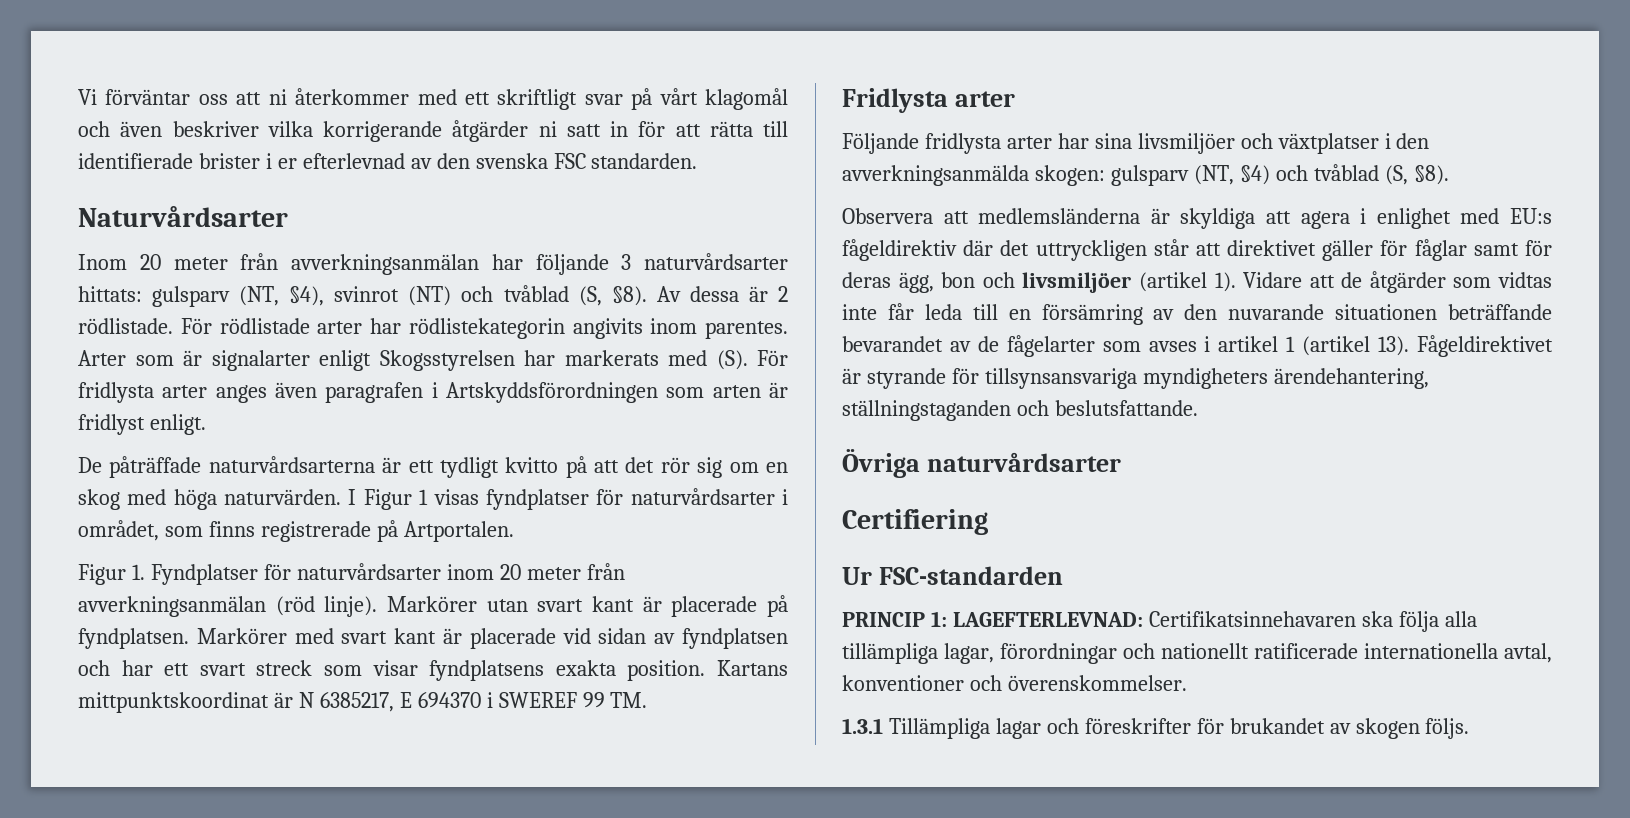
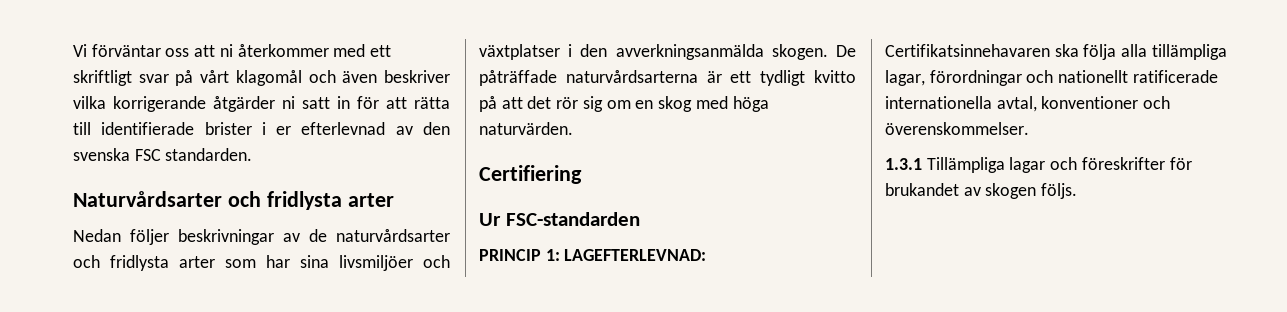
- Naturvårdsarter
- Inom 20 meter från avverkningsanmälan har följande 3 naturvårdsarter hittats: gulsparv (NT, §4), svinrot (NT) och tvåblad (S, §8). Av dessa är 2 rödlistade. För rödlistade arter har rödlistekategorin angivits inom parentes. Arter som är signalarter enligt Skogsstyrelsen har markerats med (S). För fridlysta arter anges även paragrafen i Artskyddsförordningen som arten är fridlyst enligt.
- De påträffade naturvårdsarterna är ett tydligt kvitto på att det rör sig om en skog med höga naturvärden. I Figur 1 visas fyndplatser för naturvårdsarter i området, som finns registrerade på Artportalen.
- Figur 1. Fyndplatser för naturvårdsarter inom 20 meter från avverkningsanmälan (röd linje). Markörer utan svart kant är placerade på fyndplatsen. Markörer med svart kant är placerade vid sidan av fyndplatsen och har ett svart streck som visar fyndplatsens exakta position. Kartans mittpunktskoordinat är N 6385217, E 694370 i SWEREF 99 TM.
- Fridlysta arter
- Följande fridlysta arter har sina livsmiljöer och växtplatser i den avverkningsanmälda skogen: gulsparv (NT, §4) och tvåblad (S, §8).
- Observera att medlemsländerna är skyldiga att agera i enlighet med EU:s fågeldirektiv där det uttryckligen står att direktivet gäller för fåglar samt för deras ägg, bon och livsmiljöer (artikel 1). Vidare att de åtgärder som vidtas inte får leda till en försämring av den nuvarande situationen beträffande bevarandet av de fågelarter som avses i artikel 1 (artikel 13). Fågeldirektivet är styrande för tillsynsansvariga myndigheters ärendehantering, ställningstaganden och beslutsfattande.
- Övriga naturvårdsarter
+ Naturvårdsarter och fridlysta arter
+ Nedan följer beskrivningar av de naturvårdsarter och fridlysta arter som har sina livsmiljöer och växtplatser i den avverkningsanmälda skogen. De påträffade naturvårdsarterna är ett tydligt kvitto på att det rör sig om en skog med höga naturvärden.

